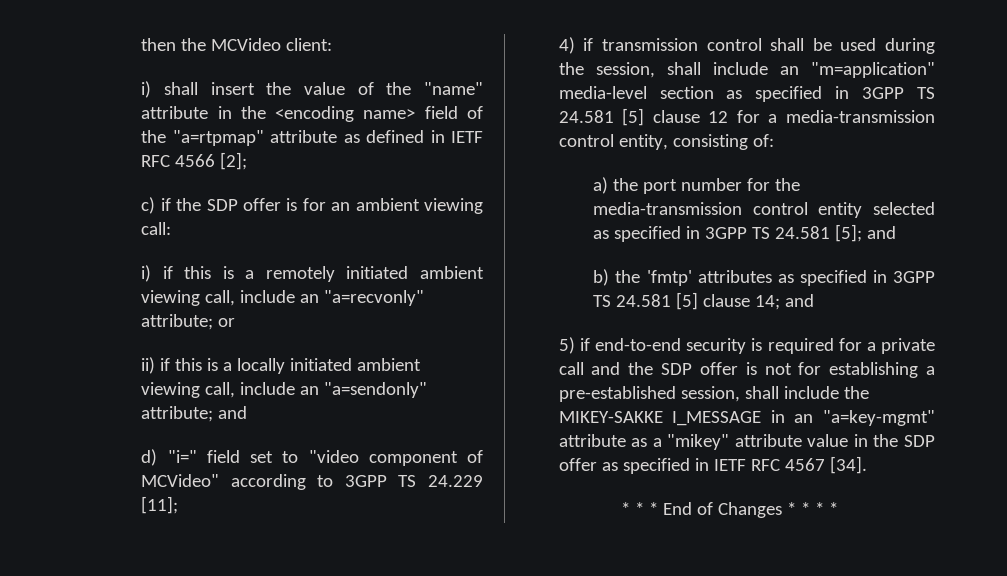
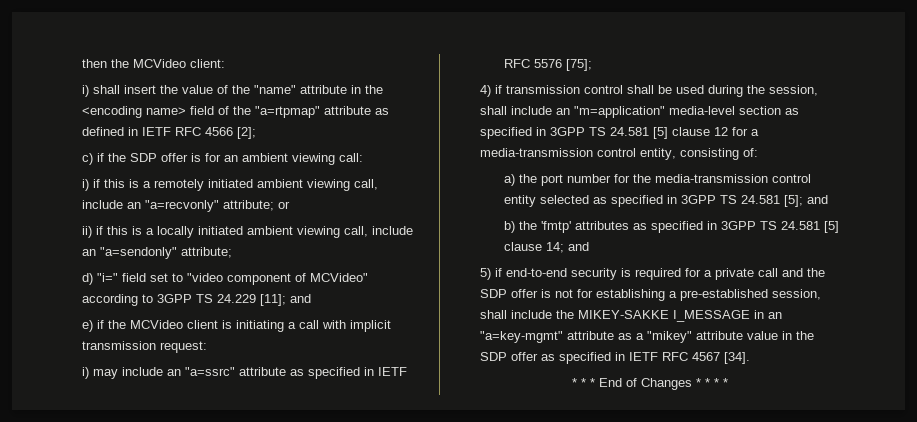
- ii) if this is a locally initiated ambient viewing call, include an "a=sendonly" attribute; and
+ ii) if this is a locally initiated ambient viewing call, include an "a=sendonly" attribute;
- d) "i=" field set to "video component of MCVideo" according to 3GPP TS 24.229 [11];
+ d) "i=" field set to "video component of MCVideo" according to 3GPP TS 24.229 [11]; and
+ e) if the MCVideo client is initiating a call with implicit transmission request:
+ i) may include an "a=ssrc" attribute as specified in IETF RFC 5576 [75];

